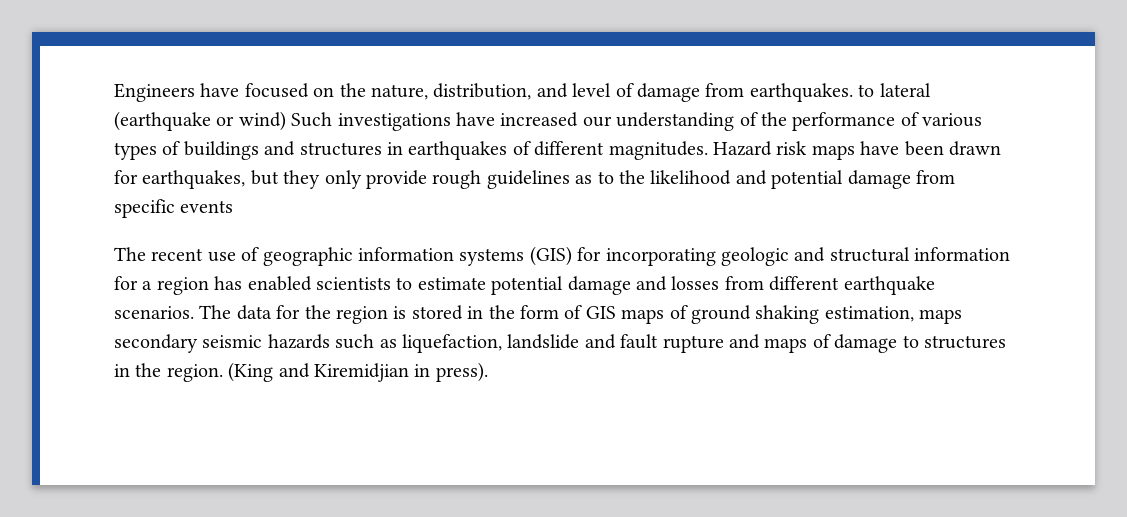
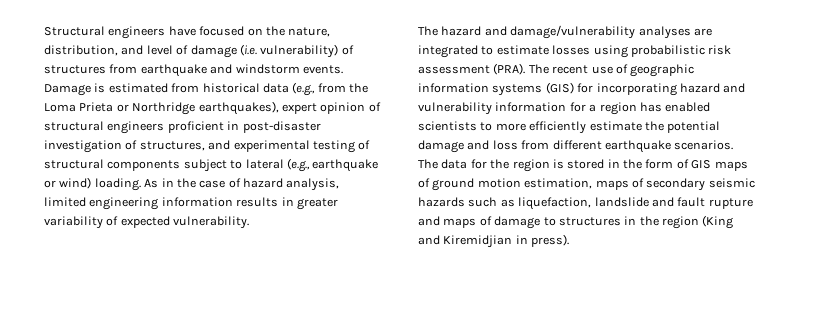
- Engineers have focused on the nature, distribution, and level of damage from earthquakes. to lateral (earthquake or wind) Such investigations have increased our understanding of the performance of various types of buildings and structures in earthquakes of different magnitudes. Hazard risk maps have been drawn for earthquakes, but they only provide rough guidelines as to the likelihood and potential damage from specific events
- The recent use of geographic information systems (GIS) for incorporating geologic and structural information for a region has enabled scientists to estimate potential damage and losses from different earthquake scenarios.
+ Structural engineers have focused on the nature, distribution, and level of damage (i.e. vulnerability) of structures from earthquake and windstorm events. Damage is estimated from historical data (e.g., from the Loma Prieta or Northridge earthquakes), expert opinion of structural engineers proficient in post-disaster investigation of structures, and experimental testing of structural components subject to lateral (e.g., earthquake or wind) loading. As in the case of hazard analysis, limited engineering information results in greater variability of expected vulnerability.
+ The hazard and damage/vulnerability analyses are integrated to estimate losses using probabilistic risk assessment (PRA). The recent use of geographic information systems (GIS) for incorporating hazard and vulnerability information for a region has enabled scientists to more efficiently estimate the potential damage and loss from different earthquake scenarios.
- The data for the region is stored in the form of GIS maps of ground shaking estimation, maps secondary seismic hazards such as liquefaction, landslide and fault rupture and maps of damage to structures in the region. (King and Kiremidjian in press).
+ The data for the region is stored in the form of GIS maps of ground motion estimation, maps of secondary seismic hazards such as liquefaction, landslide and fault rupture and maps of damage to structures in the region (King and Kiremidjian in press).

